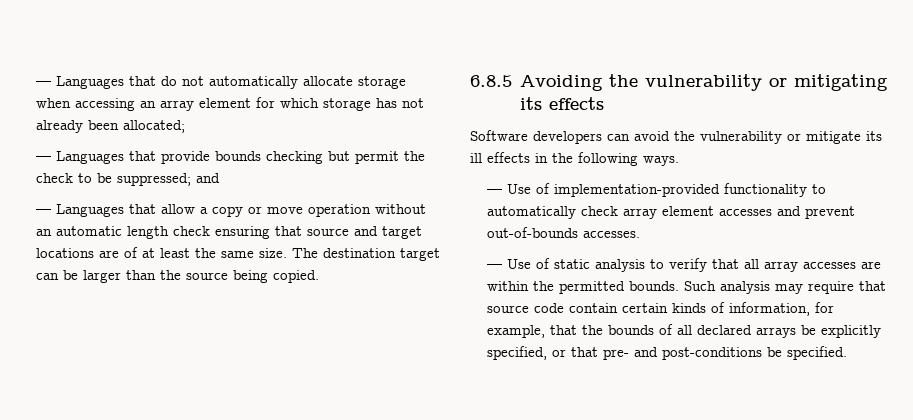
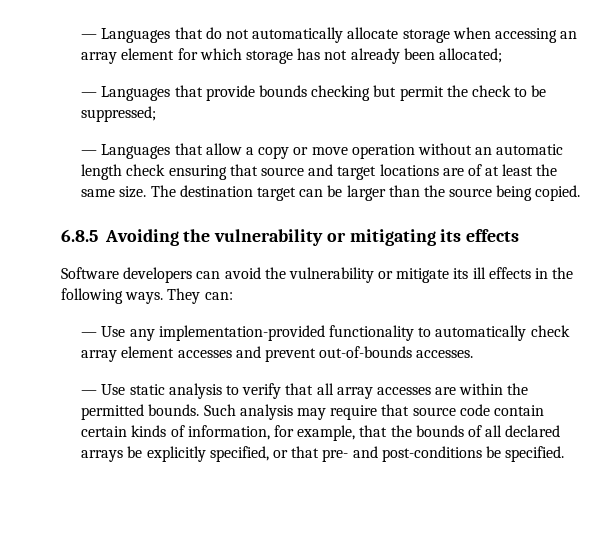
- — Languages that provide bounds checking but permit the check to be suppressed; and
+ — Languages that provide bounds checking but permit the check to be suppressed;
- Software developers can avoid the vulnerability or mitigate its ill effects in the following ways.
- — Use of implementation-provided functionality to automatically check array element accesses and prevent out-of-bounds accesses.
+ Software developers can avoid the vulnerability or mitigate its ill effects in the following ways. They can:
+ — Use any implementation-provided functionality to automatically check array element accesses and prevent out-of-bounds accesses.
- — Use of static analysis to verify that all array accesses are within the permitted bounds.
+ — Use static analysis to verify that all array accesses are within the permitted bounds.

